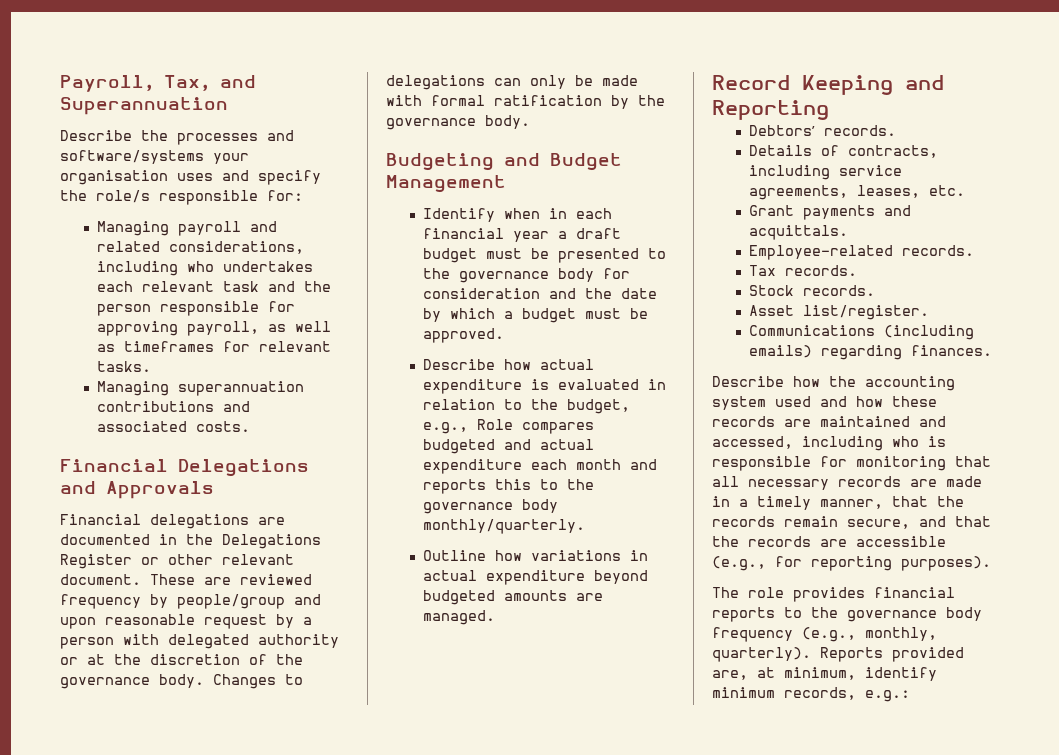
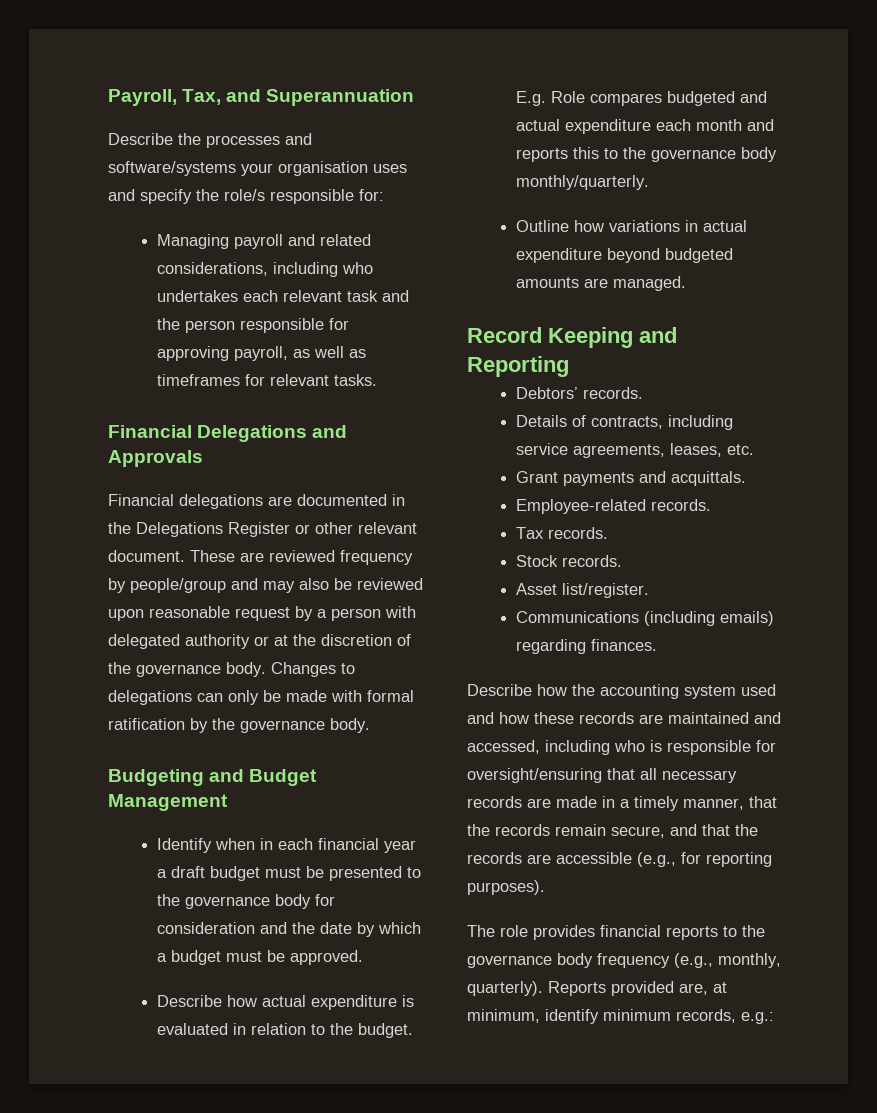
- Managing superannuation contributions and associated costs.
- These are reviewed frequency by people/group and upon reasonable request by a person with delegated authority or at the discretion of the governance body.
+ These are reviewed frequency by people/group and may also be reviewed upon reasonable request by a person with delegated authority or at the discretion of the governance body.
- Describe how actual expenditure is evaluated in relation to the budget, e.g., Role compares budgeted and actual expenditure each month and reports this to the governance body monthly/quarterly.
+ Describe how actual expenditure is evaluated in relation to the budget. E.g. Role compares budgeted and actual expenditure each month and reports this to the governance body monthly/quarterly.
- Describe how the accounting system used and how these records are maintained and accessed, including who is responsible for monitoring that all necessary records are made in a timely manner, that the records remain secure, and that the records are accessible (e.g., for reporting purposes).
+ Describe how the accounting system used and how these records are maintained and accessed, including who is responsible for oversight/ensuring that all necessary records are made in a timely manner, that the records remain secure, and that the records are accessible (e.g., for reporting purposes).

